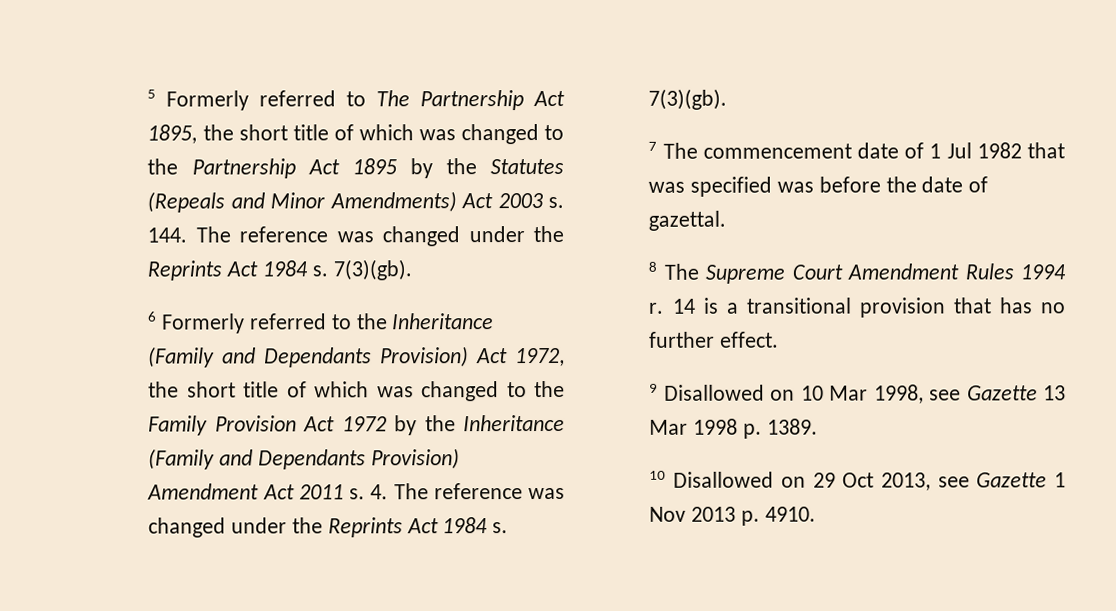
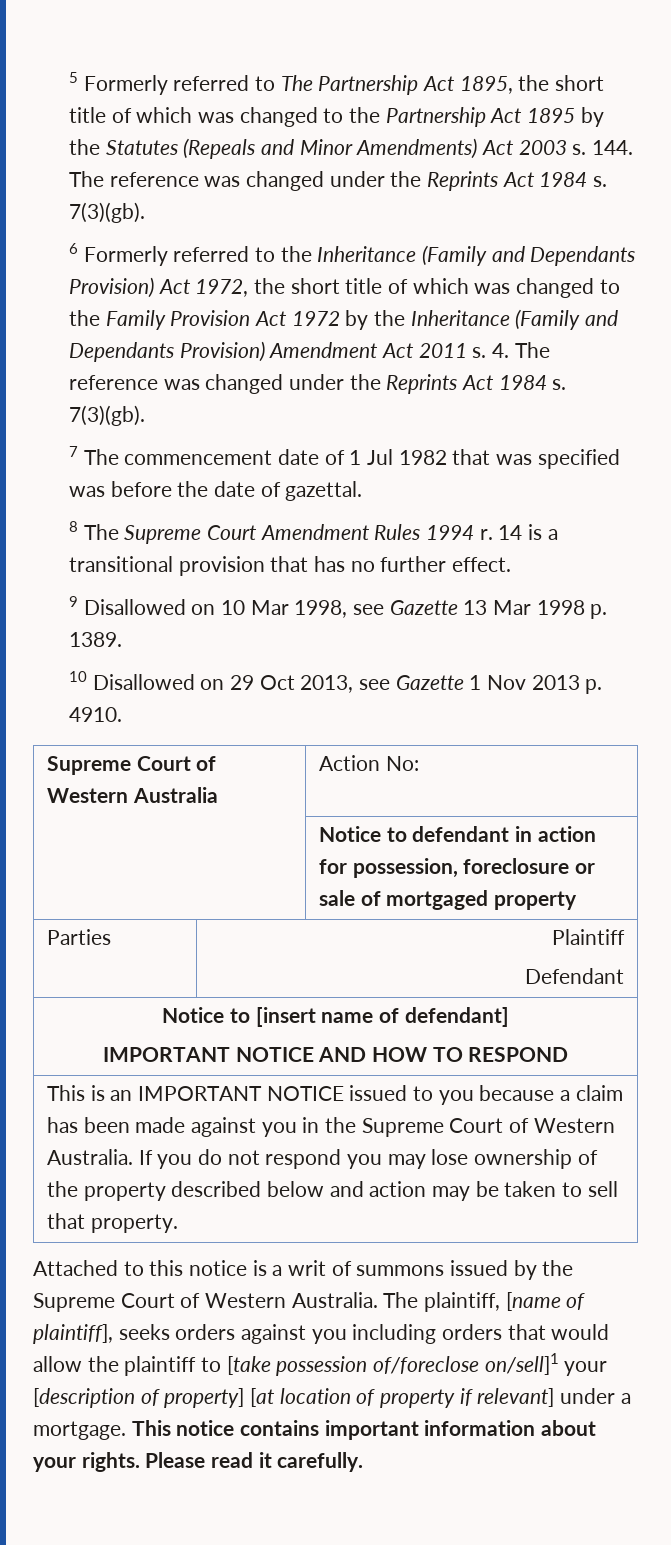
+ Supreme Court of Western Australia | Action No:
+ | Notice to defendant in action for possession, foreclosure or sale of mortgaged property
+ Parties | Plaintiff
+ Defendant
+ Notice to [insert name of defendant]
+ IMPORTANT NOTICE AND HOW TO RESPOND
+ This is an IMPORTANT NOTICE issued to you because a claim has been made against you in the Supreme Court of Western Australia. If you do not respond you may lose ownership of the property described below and action may be taken to sell that property.
+ Attached to this notice is a writ of summons issued by the Supreme Court of Western Australia. The plaintiff, [name of plaintiff], seeks orders against you including orders that would allow the plaintiff to [take possession of/foreclose on/sell]1 your [description of property] [at location of property if relevant] under a mortgage. This notice contains important information about your rights. Please read it carefully.

